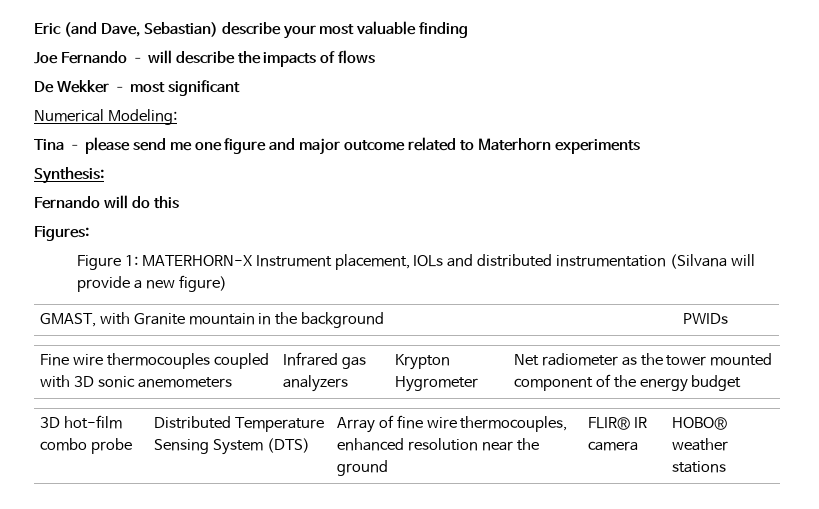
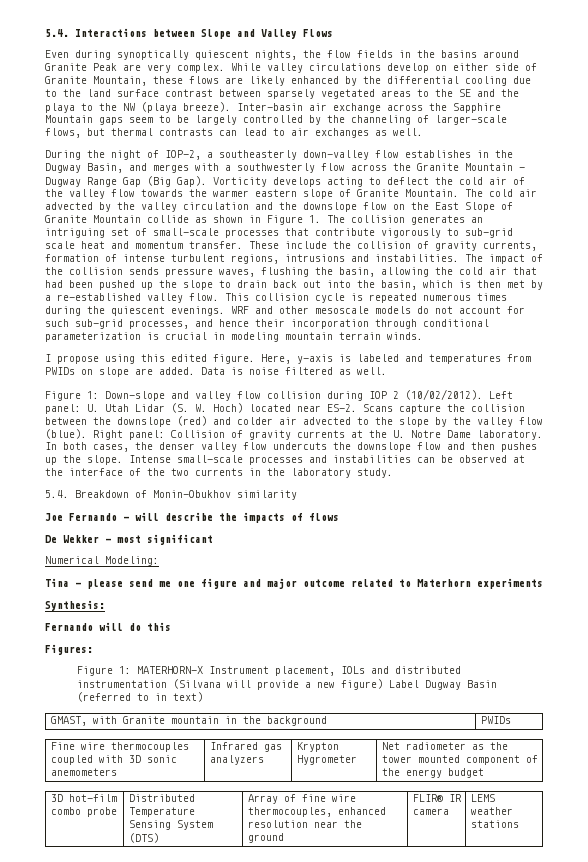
- Eric (and Dave, Sebastian) describe your most valuable finding
+ 5.4. Interactions between Slope and Valley Flows
+ Even during synoptically quiescent nights, the flow fields in the basins around Granite Peak are very complex. While valley circulations develop on either side of Granite Mountain, these flows are likely enhanced by the differential cooling due to the land surface contrast between sparsely vegetated areas to the SE and the playa to the NW (playa breeze). Inter-basin air exchange across the Sapphire Mountain gaps seem to be largely controlled by the channeling of larger-scale flows, but thermal contrasts can lead to air exchanges as well.
+ During the night of IOP-2, a southeasterly down-valley flow establishes in the Dugway Basin, and merges with a southwesterly flow across the Granite Mountain - Dugway Range Gap (Big Gap). Vorticity develops acting to deflect the cold air of the valley flow towards the warmer eastern slope of Granite Mountain. The cold air advected by the valley circulation and the downslope flow on the East Slope of Granite Mountain collide as shown in Figure 1. The collision generates an intriguing set of small-scale processes that contribute vigorously to sub-grid scale heat and momentum transfer. These include the collision of gravity currents, formation of intense turbulent regions, intrusions and instabilities. The impact of the collision sends pressure waves, flushing the basin, allowing the cold air that had been pushed up the slope to drain back out into the basin, which is then met by a re-established valley flow. This collision cycle is repeated numerous times during the quiescent evenings. WRF and other mesoscale models do not account for such sub-grid processes, and hence their incorporation through conditional parameterization is crucial in modeling mountain terrain winds.
+ I propose using this edited figure. Here, y-axis is labeled and temperatures from PWIDs on slope are added. Data is noise filtered as well.
+ Figure 1: Down-slope and valley flow collision during IOP 2 (10/02/2012). Left panel: U. Utah Lidar (S. W. Hoch) located near ES-2. Scans capture the collision between the downslope (red) and colder air advected to the slope by the valley flow (blue). Right panel: Collision of gravity currents at the U. Notre Dame laboratory. In both cases, the denser valley flow undercuts the downslope flow and then pushes up the slope. Intense small-scale processes and instabilities can be observed at the interface of the two currents in the laboratory study.
+ 5.4. Breakdown of Monin-Obukhov similarity
- Figure 1: MATERHORN-X Instrument placement, IOLs and distributed instrumentation (Silvana will provide a new figure)
+ Figure 1: MATERHORN-X Instrument placement, IOLs and distributed instrumentation (Silvana will provide a new figure) Label Dugway Basin (referred to in text)
- 3D hot-film combo probe | Distributed Temperature Sensing System (DTS) | Array of fine wire thermocouples, enhanced resolution near the ground | FLIR® IR camera | HOBO® weather stations
+ 3D hot-film combo probe | Distributed Temperature Sensing System (DTS) | Array of fine wire thermocouples, enhanced resolution near the ground | FLIR® IR camera | LEMS weather stations

